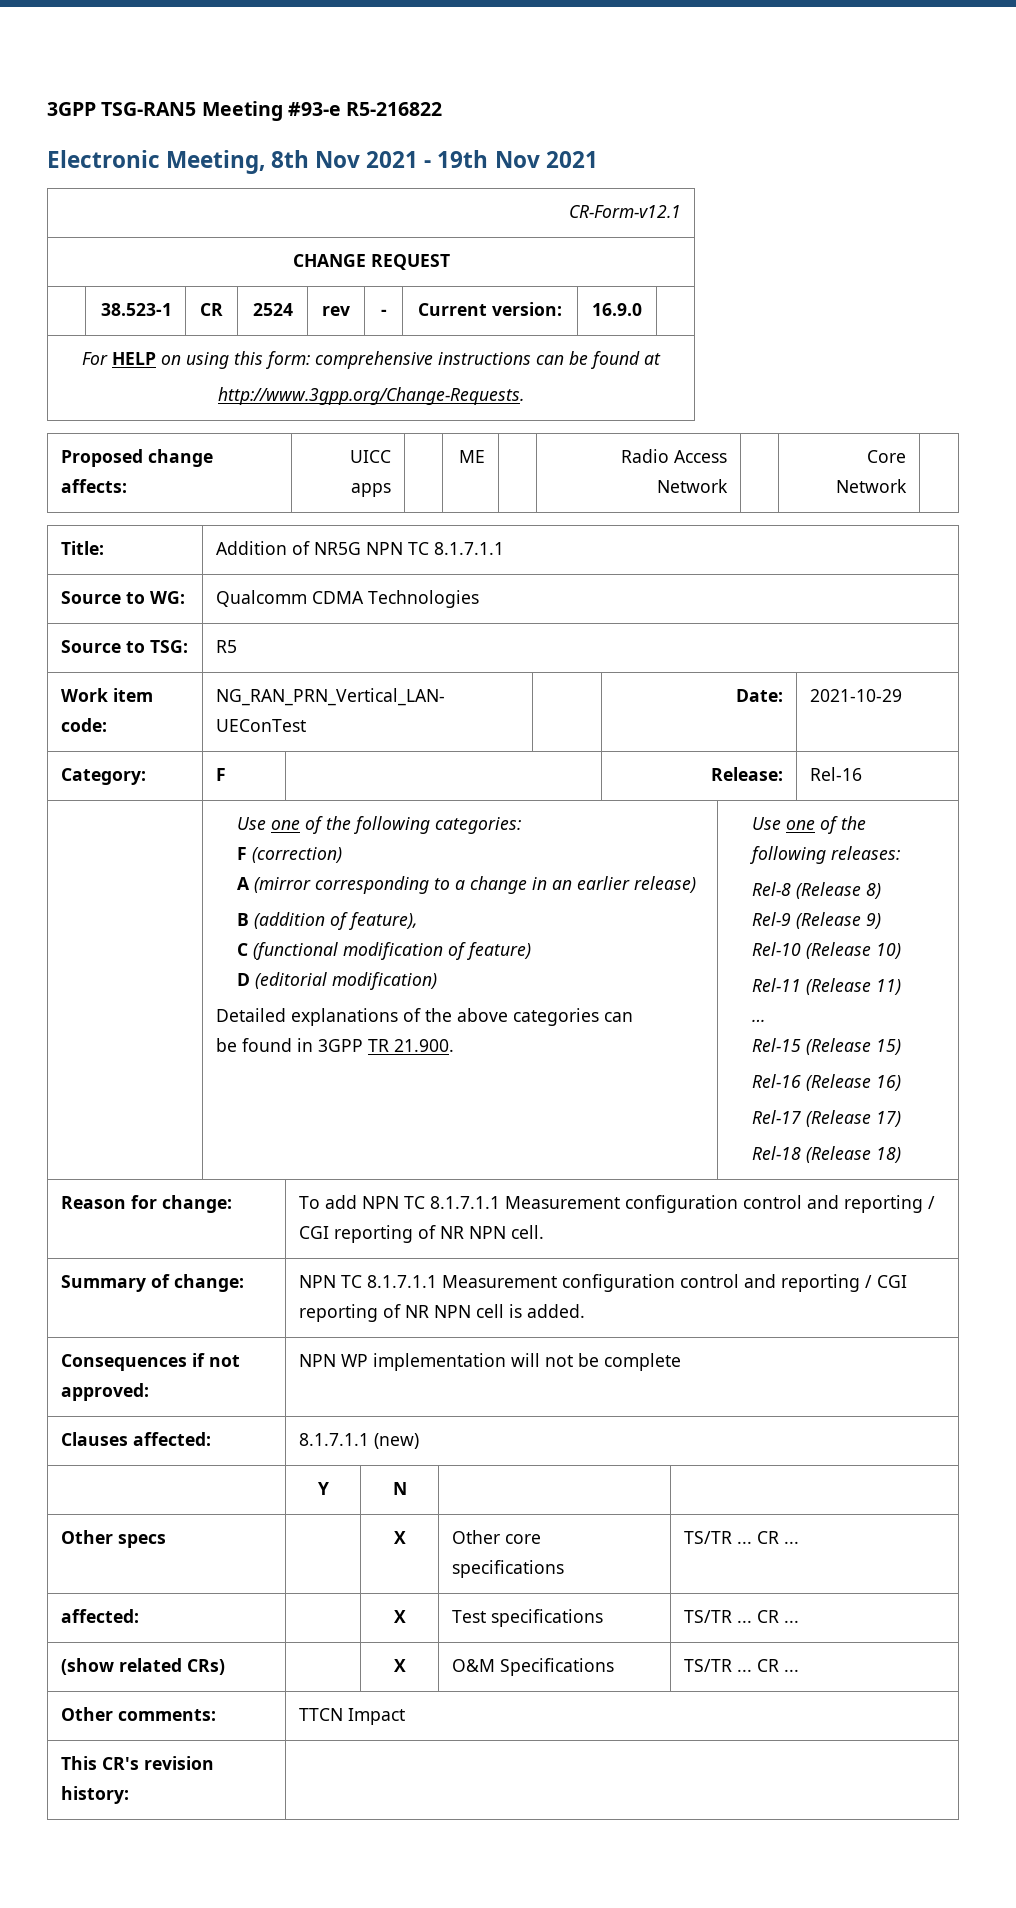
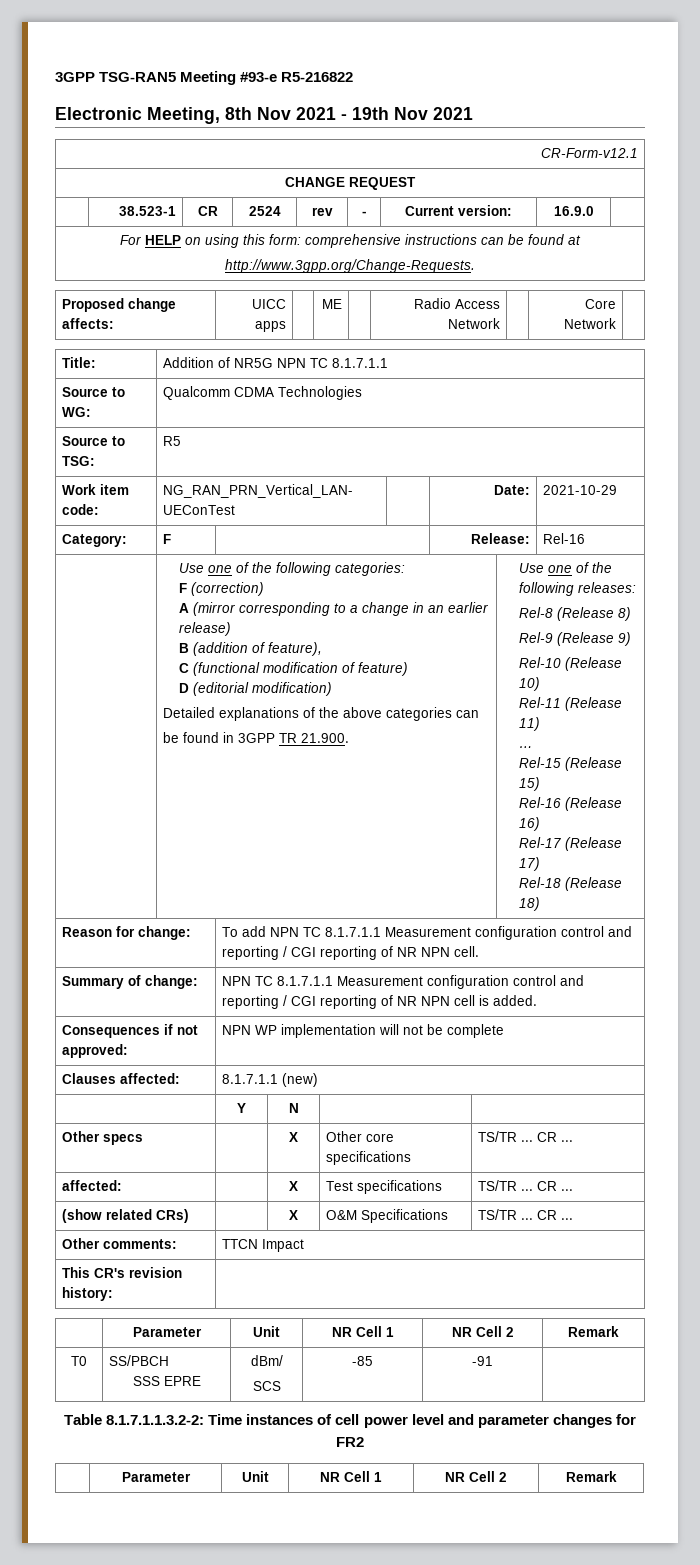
  This CR's revision history: |
+ | Parameter | Unit | NR Cell 1 | NR Cell 2 | Remark
+ T0 | SS/PBCH
+ SSS EPRE | dBm/
+ SCS | -85 | -91 |
+ Table 8.1.7.1.1.3.2-2: Time instances of cell power level and parameter changes for FR2
+ | Parameter | Unit | NR Cell 1 | NR Cell 2 | Remark

